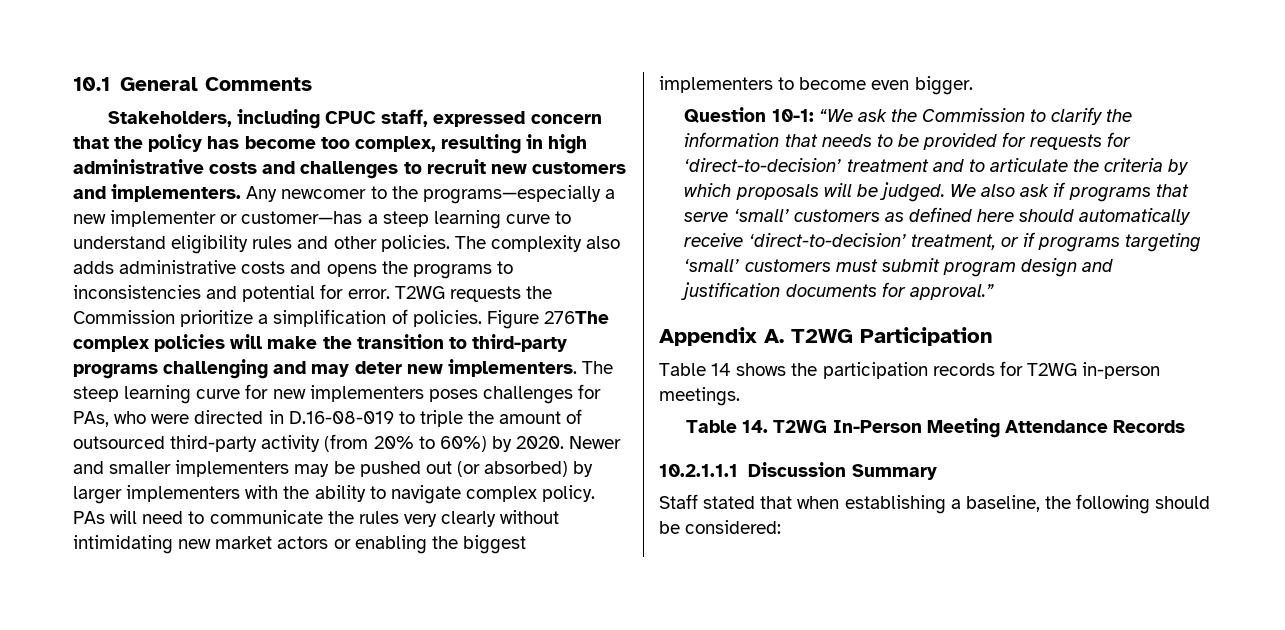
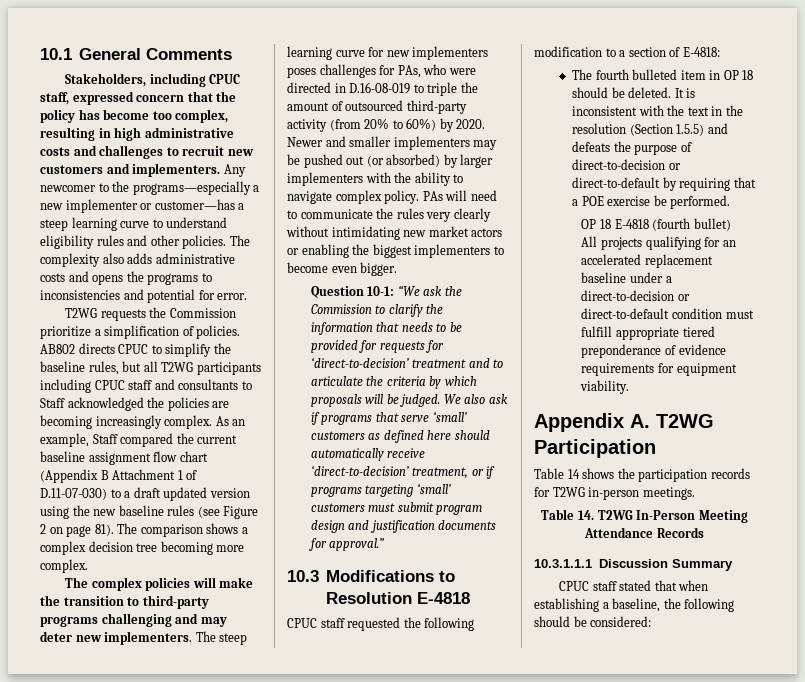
- The complexity also adds administrative costs and opens the programs to inconsistencies and potential for error. T2WG requests the Commission prioritize a simplification of policies.
+ The complexity also adds administrative costs and opens the programs to inconsistencies and potential for error.
+ T2WG requests the Commission prioritize a simplification of policies.
- Figure 276The complex policies will make the transition to third-party programs challenging and may deter new implementers.
+ AB802 directs CPUC to simplify the baseline rules, but all T2WG participants including CPUC staff and consultants to Staff acknowledged the policies are becoming increasingly complex. As an example, Staff compared the current baseline assignment flow chart (Appendix B Attachment 1 of D.11-07-030) to a draft updated version using the new baseline rules (see Figure 2 on page 81). The comparison shows a complex decision tree becoming more complex.
+ The complex policies will make the transition to third-party programs challenging and may deter new implementers.
+ 10.3 Modifications to Resolution E-4818
+ CPUC staff requested the following modification to a section of E-4818:
+ The fourth bulleted item in OP 18 should be deleted. It is inconsistent with the text in the resolution (Section 1.5.5) and defeats the purpose of direct-to-decision or direct-to-default by requiring that a POE exercise be performed.
+ OP 18 E-4818 (fourth bullet)
+ All projects qualifying for an accelerated replacement baseline under a direct-to-decision or direct-to-default condition must fulfill appropriate tiered preponderance of evidence requirements for equipment viability.
- 10.2.1.1.1 Discussion Summary
+ 10.3.1.1.1 Discussion Summary
- Staff stated that when establishing a baseline, the following should be considered:
+ CPUC staff stated that when establishing a baseline, the following should be considered:

